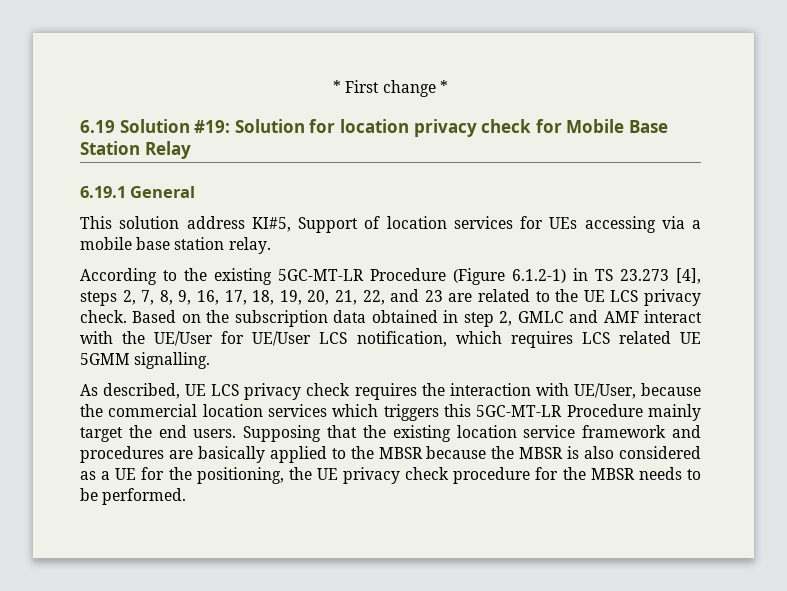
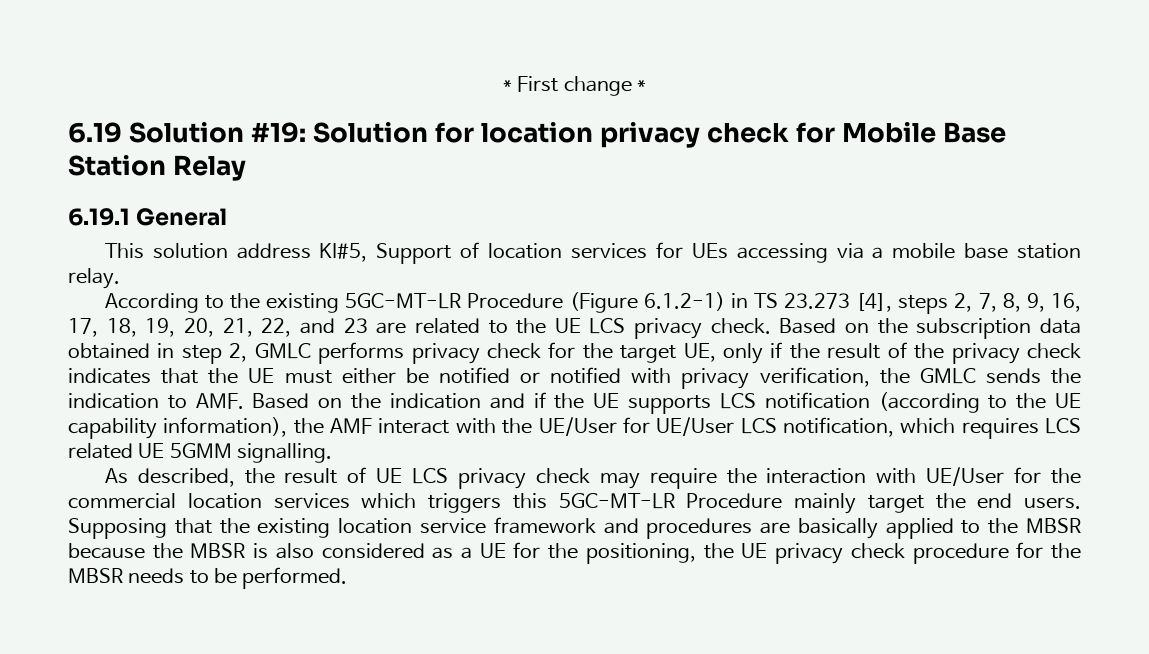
- Based on the subscription data obtained in step 2, GMLC and AMF interact with the UE/User for UE/User LCS notification, which requires LCS related UE 5GMM signalling.
+ Based on the subscription data obtained in step 2, GMLC performs privacy check for the target UE, only if the result of the privacy check indicates that the UE must either be notified or notified with privacy verification, the GMLC sends the indication to AMF. Based on the indication and if the UE supports LCS notification (according to the UE capability information), the AMF interact with the UE/User for UE/User LCS notification, which requires LCS related UE 5GMM signalling.
- As described, UE LCS privacy check requires the interaction with UE/User, because the commercial location services which triggers this 5GC-MT-LR Procedure mainly target the end users.
+ As described, the result of UE LCS privacy check may require the interaction with UE/User for the commercial location services which triggers this 5GC-MT-LR Procedure mainly target the end users.

